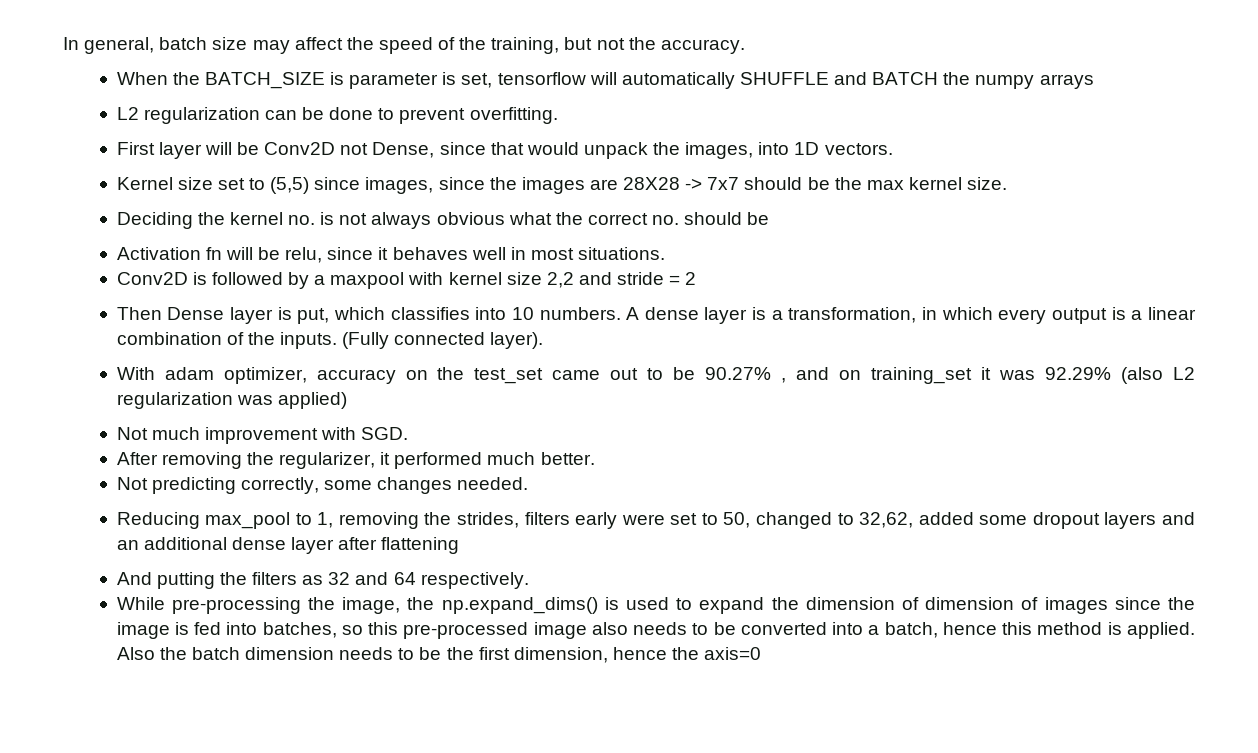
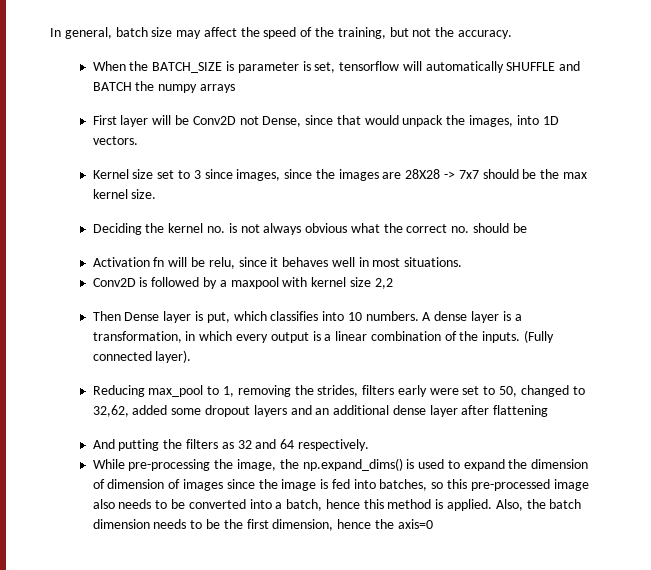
- L2 regularization can be done to prevent overfitting.
- Kernel size set to (5,5) since images, since the images are 28X28 -> 7x7 should be the max kernel size.
+ Kernel size set to 3 since images, since the images are 28X28 -> 7x7 should be the max kernel size.
- Conv2D is followed by a maxpool with kernel size 2,2 and stride = 2
+ Conv2D is followed by a maxpool with kernel size 2,2
- With adam optimizer, accuracy on the test_set came out to be 90.27% , and on training_set it was 92.29% (also L2 regularization was applied)
- Not much improvement with SGD.
- After removing the regularizer, it performed much better.
- Not predicting correctly, some changes needed.
- Also the batch dimension needs to be the first dimension, hence the axis=0
+ Also, the batch dimension needs to be the first dimension, hence the axis=0

